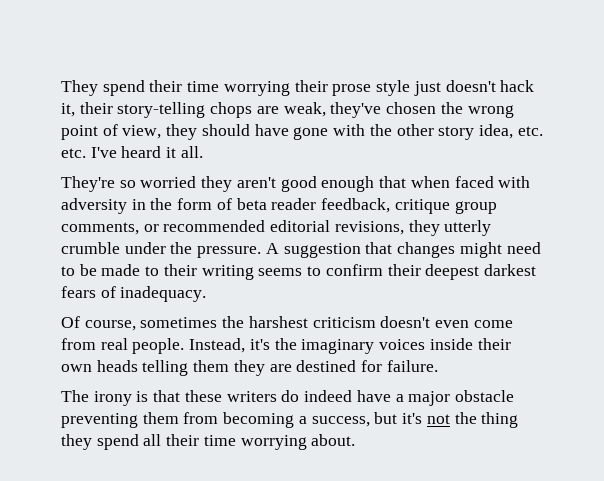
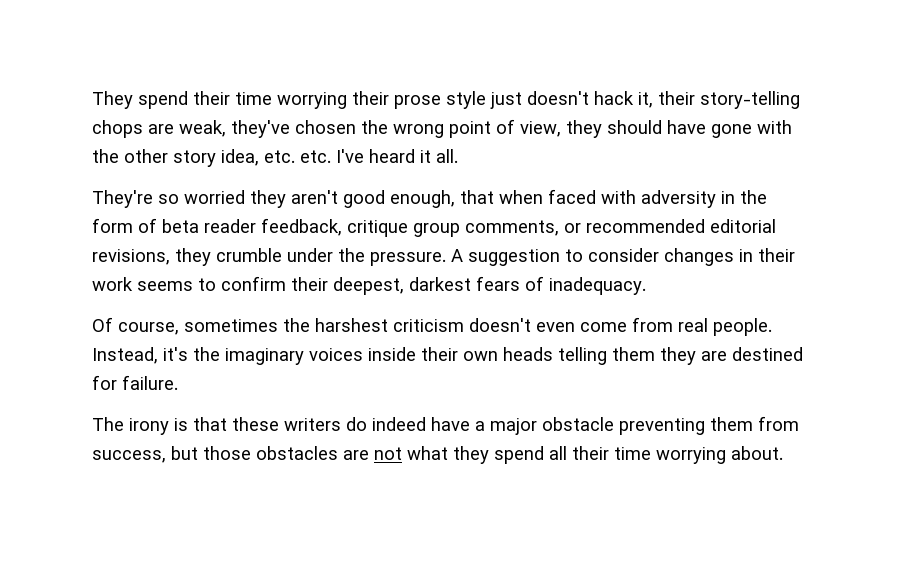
- They're so worried they aren't good enough that when faced with adversity in the form of beta reader feedback, critique group comments, or recommended editorial revisions, they utterly crumble under the pressure.
+ They're so worried they aren't good enough, that when faced with adversity in the form of beta reader feedback, critique group comments, or recommended editorial revisions, they crumble under the pressure.
- A suggestion that changes might need to be made to their writing seems to confirm their deepest darkest fears of inadequacy.
+ A suggestion to consider changes in their work seems to confirm their deepest, darkest fears of inadequacy.
- The irony is that these writers do indeed have a major obstacle preventing them from becoming a success, but it's not the thing they spend all their time worrying about.
+ The irony is that these writers do indeed have a major obstacle preventing them from success, but those obstacles are not what they spend all their time worrying about.

